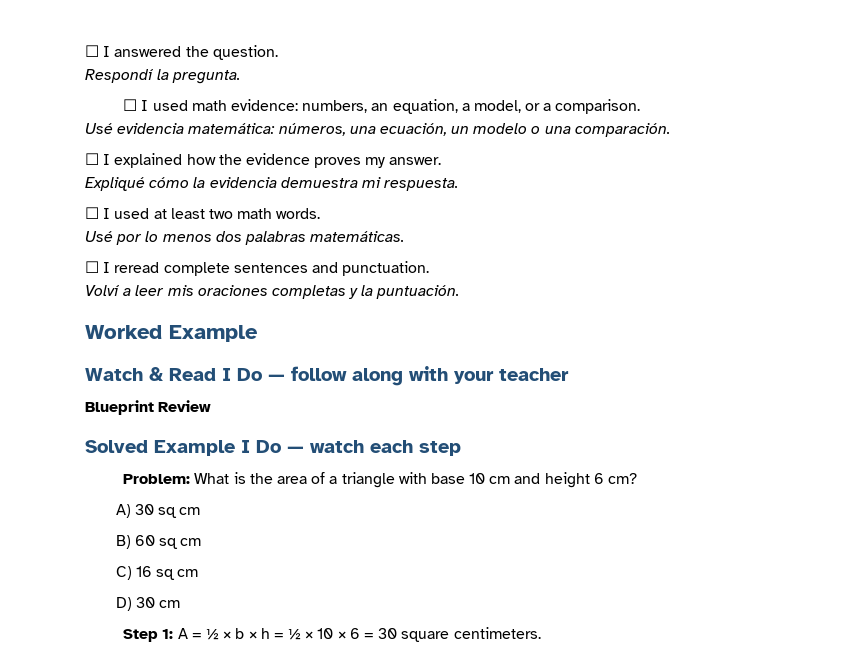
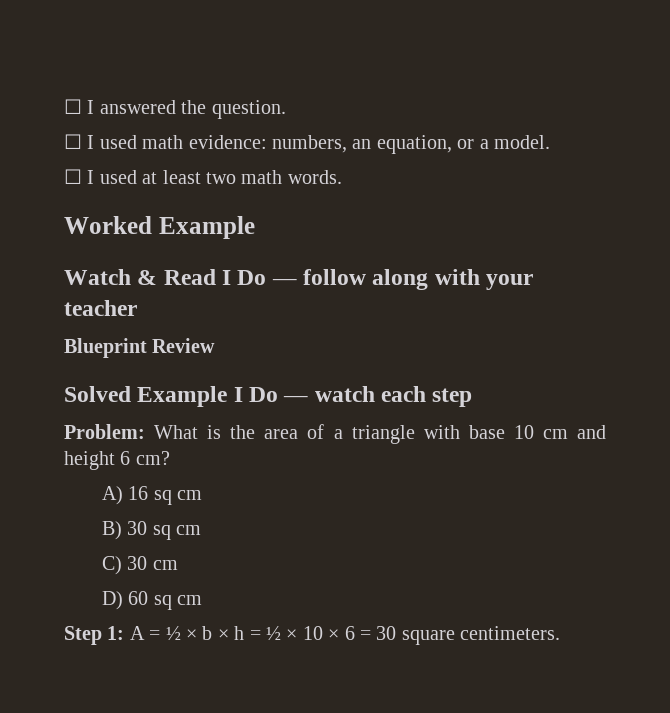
- Respondí la pregunta.
- ☐ I used math evidence: numbers, an equation, a model, or a comparison.
- Usé evidencia matemática: números, una ecuación, un modelo o una comparación.
- ☐ I explained how the evidence proves my answer.
- Expliqué cómo la evidencia demuestra mi respuesta.
+ ☐ I used math evidence: numbers, an equation, or a model.
- Usé por lo menos dos palabras matemáticas.
- ☐ I reread complete sentences and punctuation.
- Volví a leer mis oraciones completas y la puntuación.
- A) 30 sq cm
+ A) 16 sq cm
+ B) 30 sq cm
- B) 60 sq cm
- C) 16 sq cm
+ C) 30 cm
- D) 30 cm
+ D) 60 sq cm

